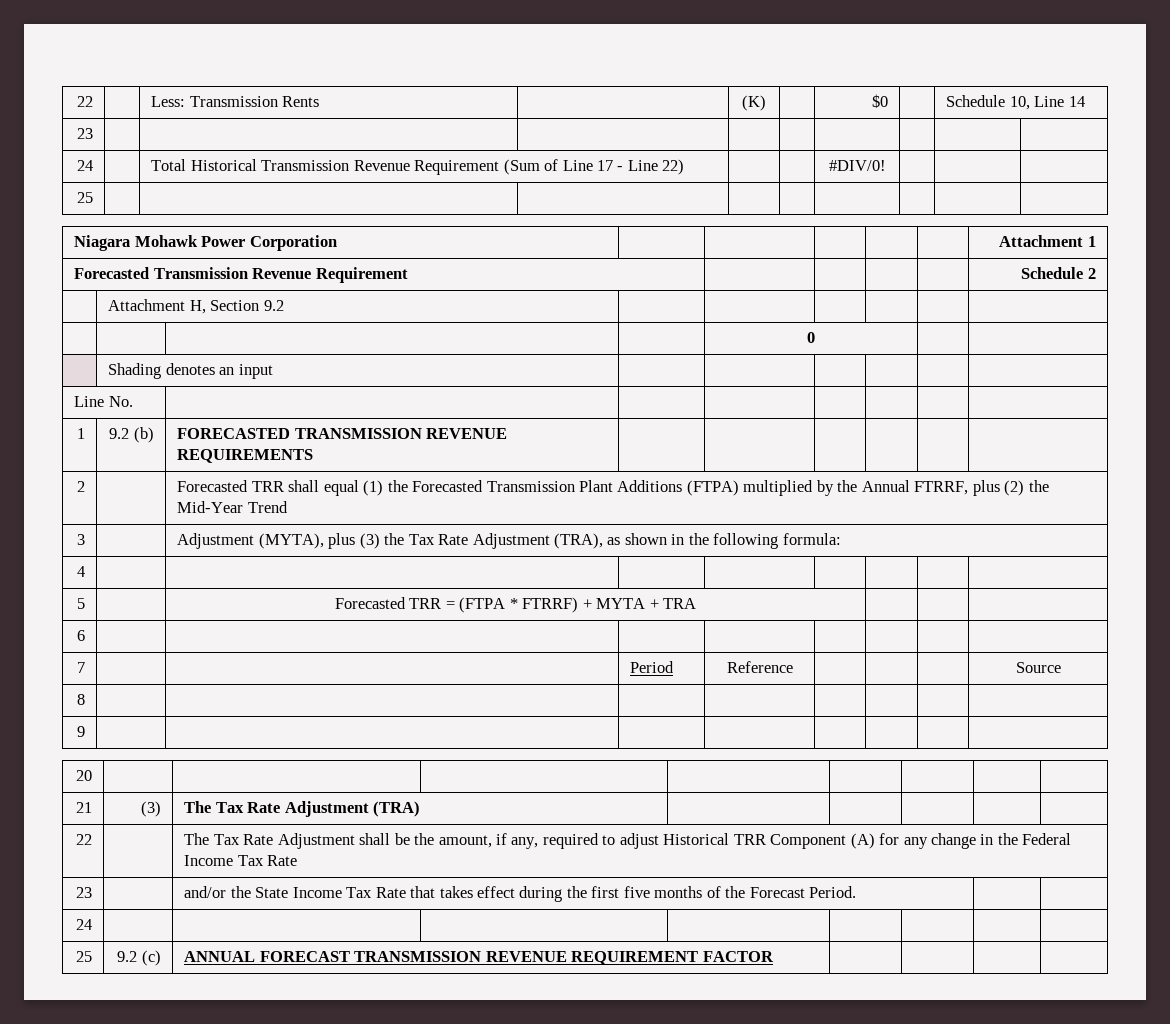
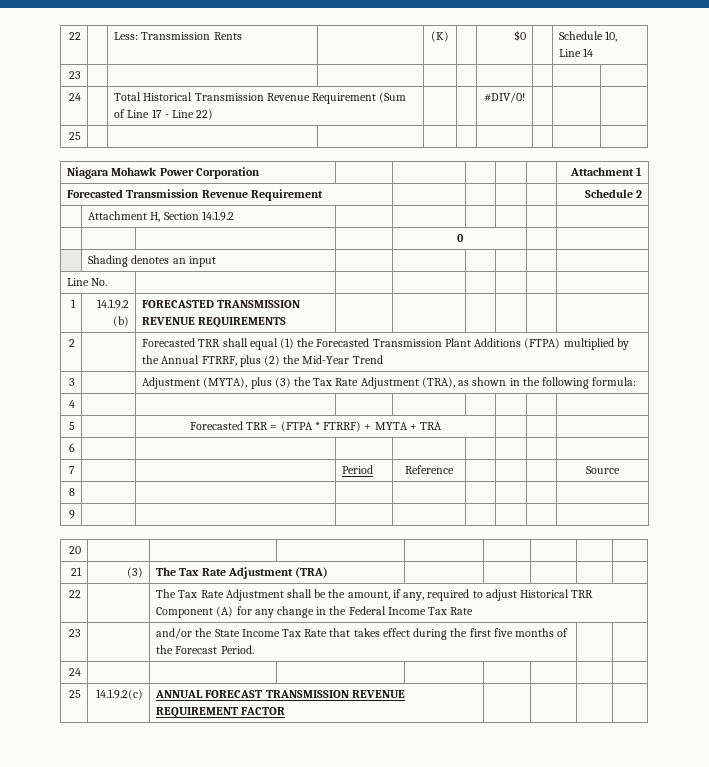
- | Attachment H, Section 9.2 | | | | | |
+ | Attachment H, Section 14.1.9.2 | | | | | |
- 1 | 9.2 (b) | FORECASTED TRANSMISSION REVENUE REQUIREMENTS | | | | | |
+ 1 | 14.1.9.2 (b) | FORECASTED TRANSMISSION REVENUE REQUIREMENTS | | | | | |
- 25 | 9.2 (c) | ANNUAL FORECAST TRANSMISSION REVENUE REQUIREMENT FACTOR | | | |
+ 25 | 14.1.9.2(c) | ANNUAL FORECAST TRANSMISSION REVENUE REQUIREMENT FACTOR | | | |

